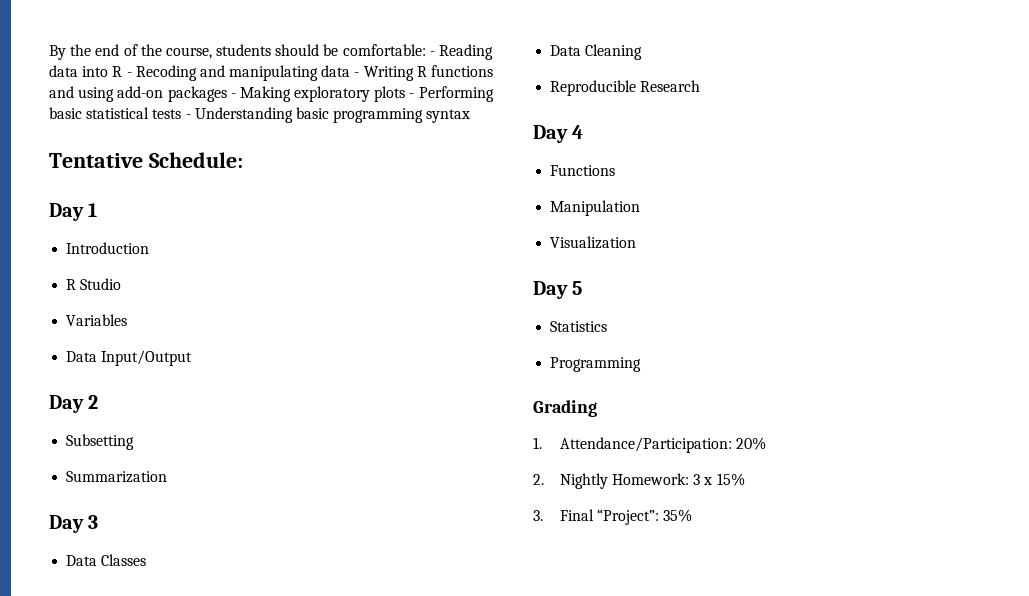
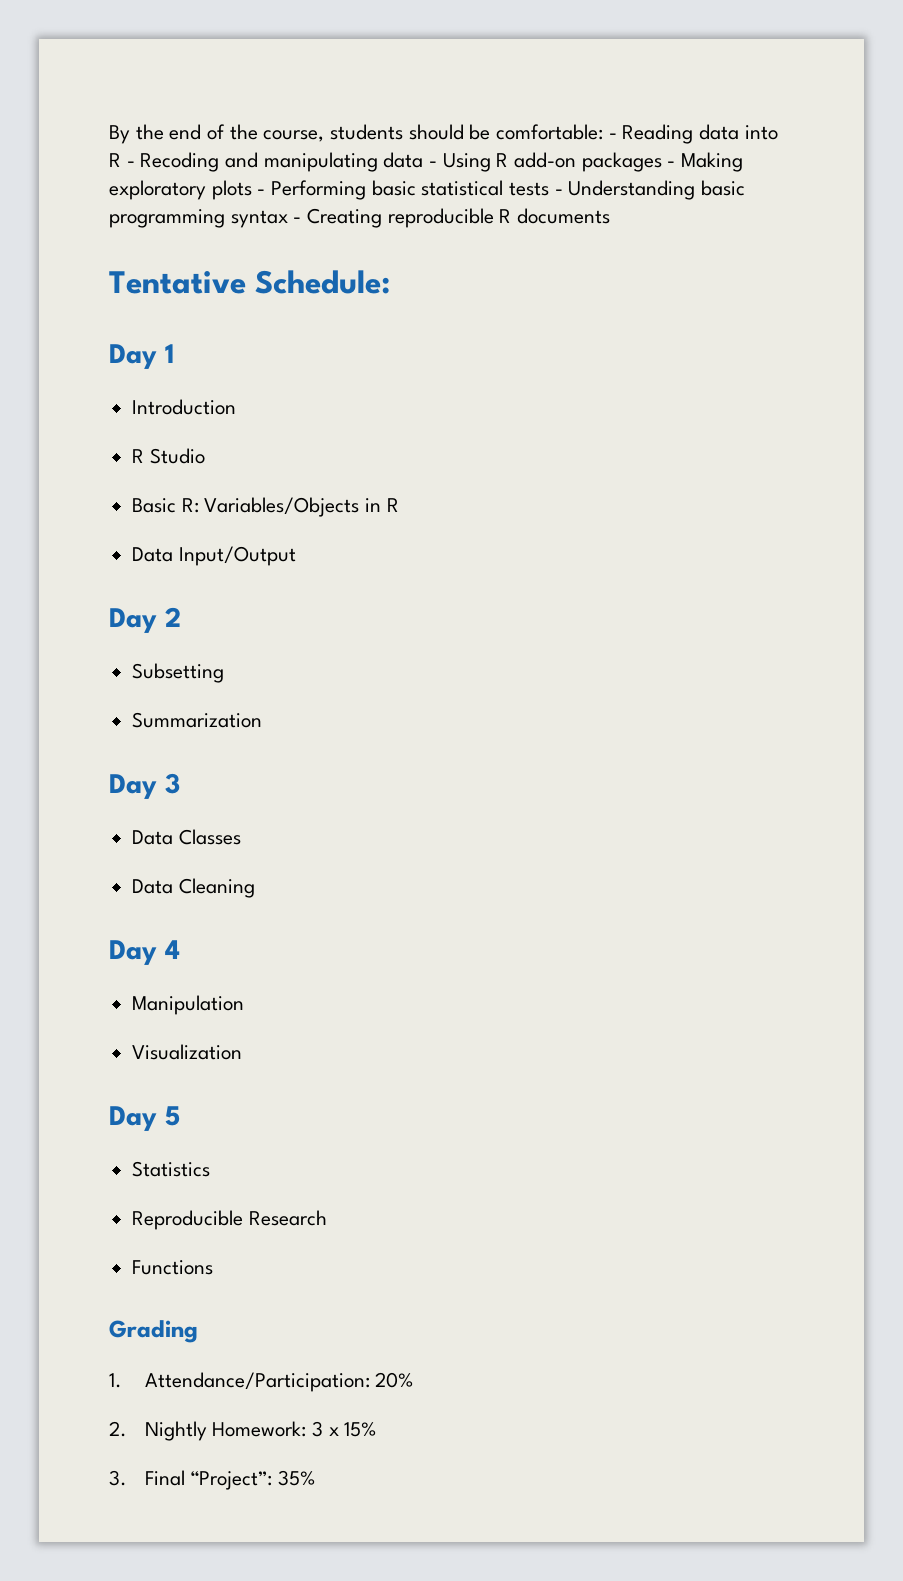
- By the end of the course, students should be comfortable: - Reading data into R - Recoding and manipulating data - Writing R functions and using add-on packages - Making exploratory plots - Performing basic statistical tests - Understanding basic programming syntax
+ By the end of the course, students should be comfortable: - Reading data into R - Recoding and manipulating data - Using R add-on packages - Making exploratory plots - Performing basic statistical tests - Understanding basic programming syntax - Creating reproducible R documents
- Variables
+ Basic R: Variables/Objects in R
- Reproducible Research
- Functions
- Programming
+ Reproducible Research
+ Functions

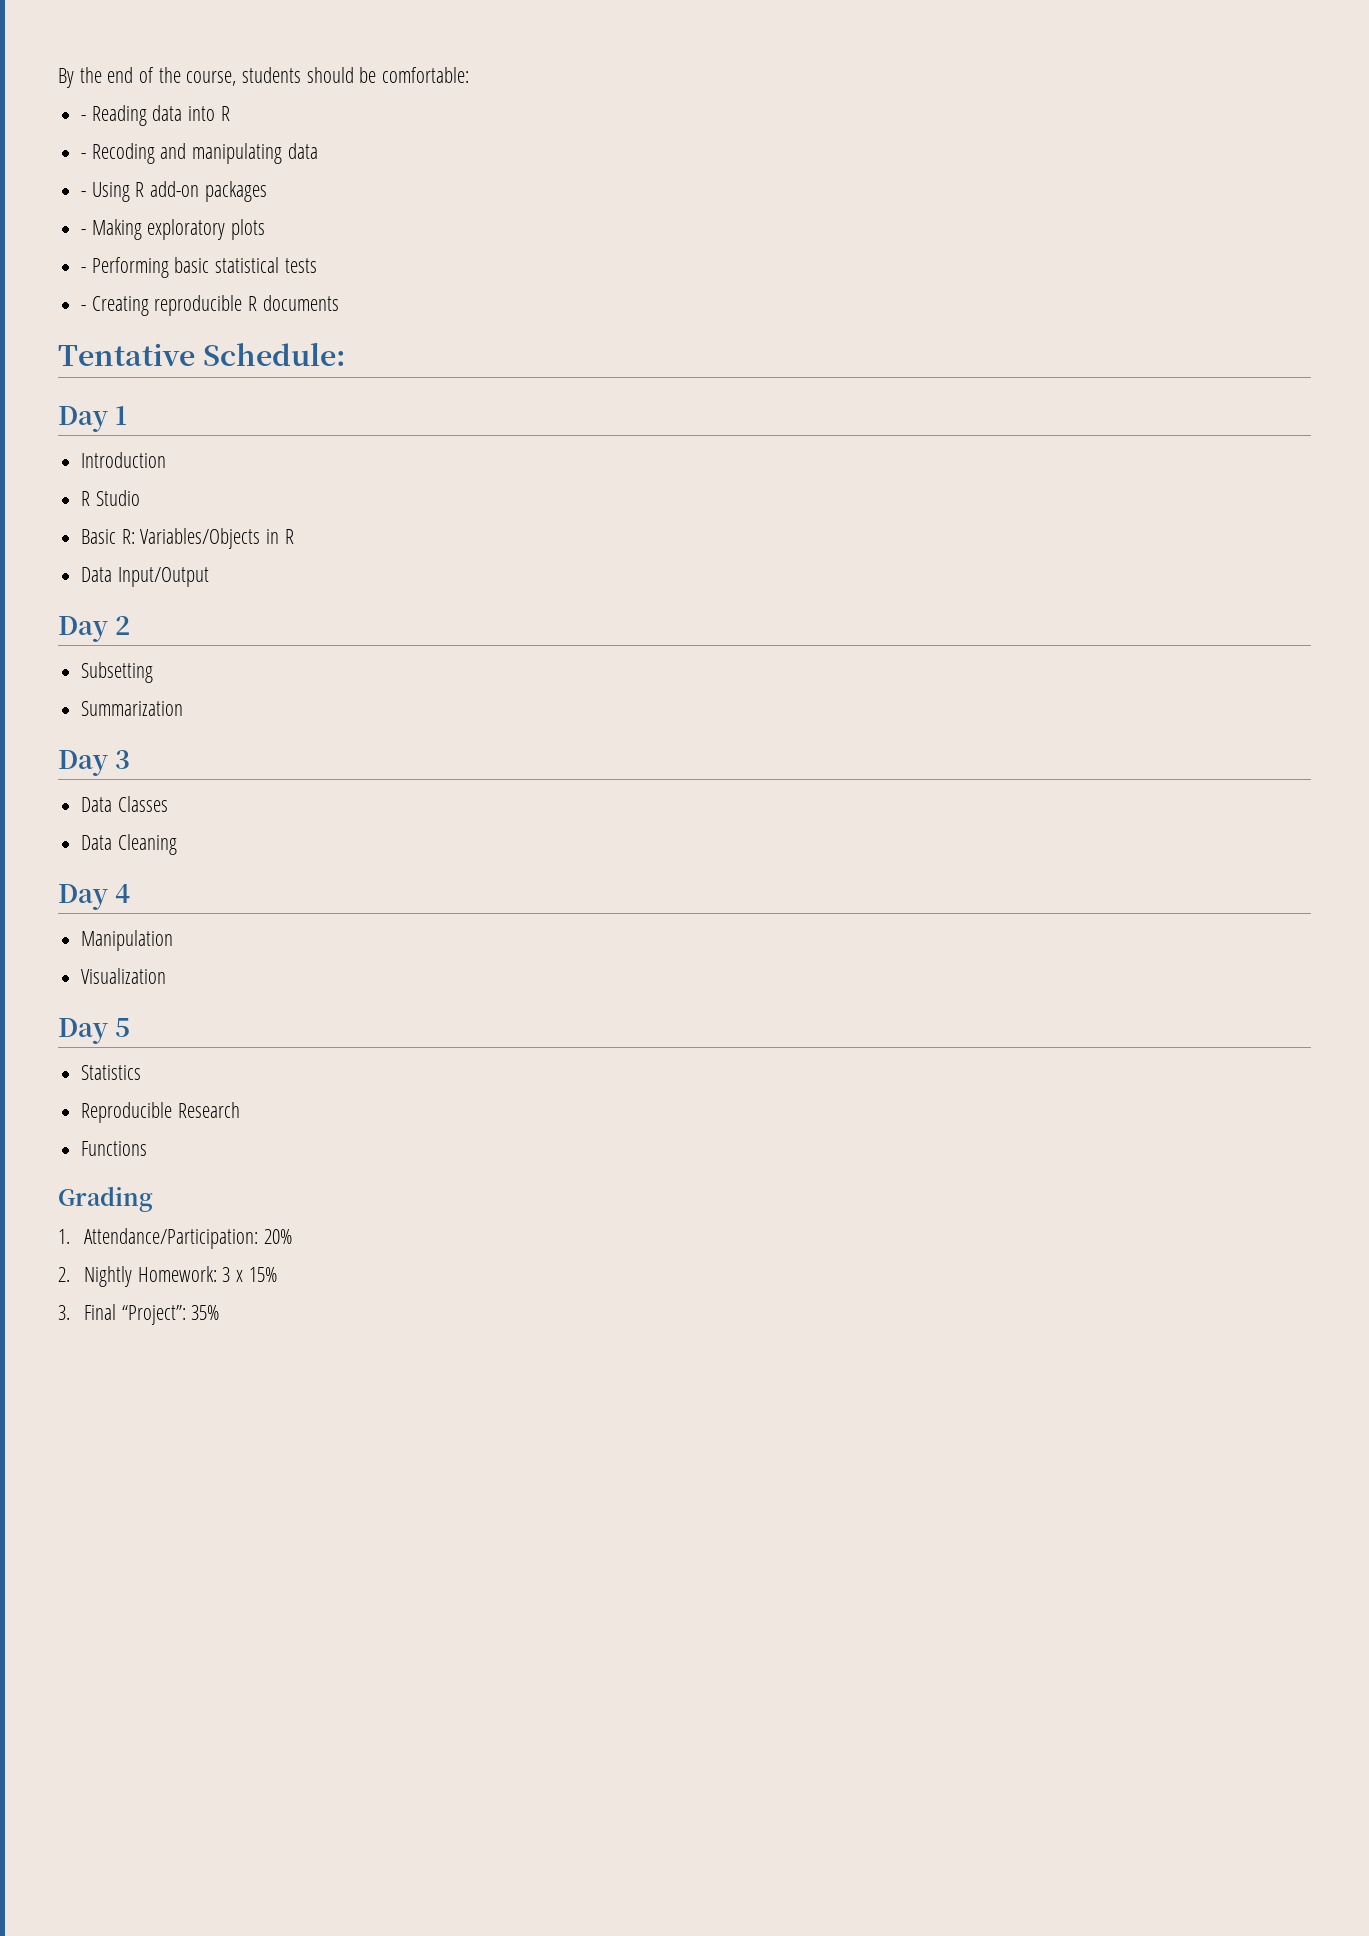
- By the end of the course, students should be comfortable: - Reading data into R - Recoding and manipulating data - Using R add-on packages - Making exploratory plots - Performing basic statistical tests - Understanding basic programming syntax - Creating reproducible R documents
+ By the end of the course, students should be comfortable:
+ - Reading data into R
+ - Recoding and manipulating data
+ - Using R add-on packages
+ - Making exploratory plots
+ - Performing basic statistical tests
+ - Creating reproducible R documents

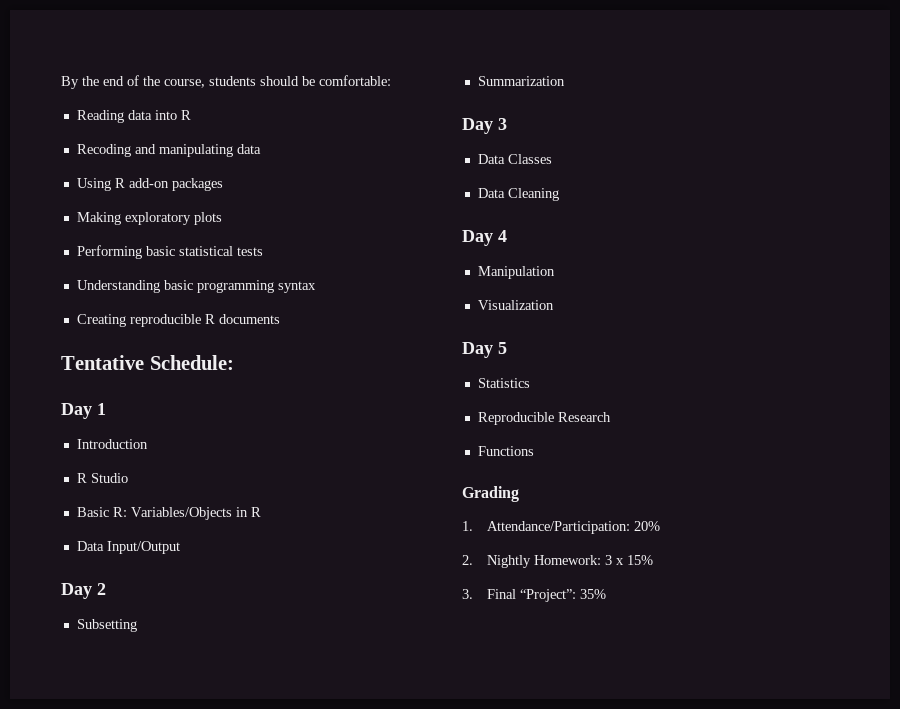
- - Reading data into R
+ Reading data into R
- - Recoding and manipulating data
+ Recoding and manipulating data
- - Using R add-on packages
+ Using R add-on packages
- - Making exploratory plots
+ Making exploratory plots
- - Performing basic statistical tests
+ Performing basic statistical tests
- - Creating reproducible R documents
+ Understanding basic programming syntax
+ Creating reproducible R documents

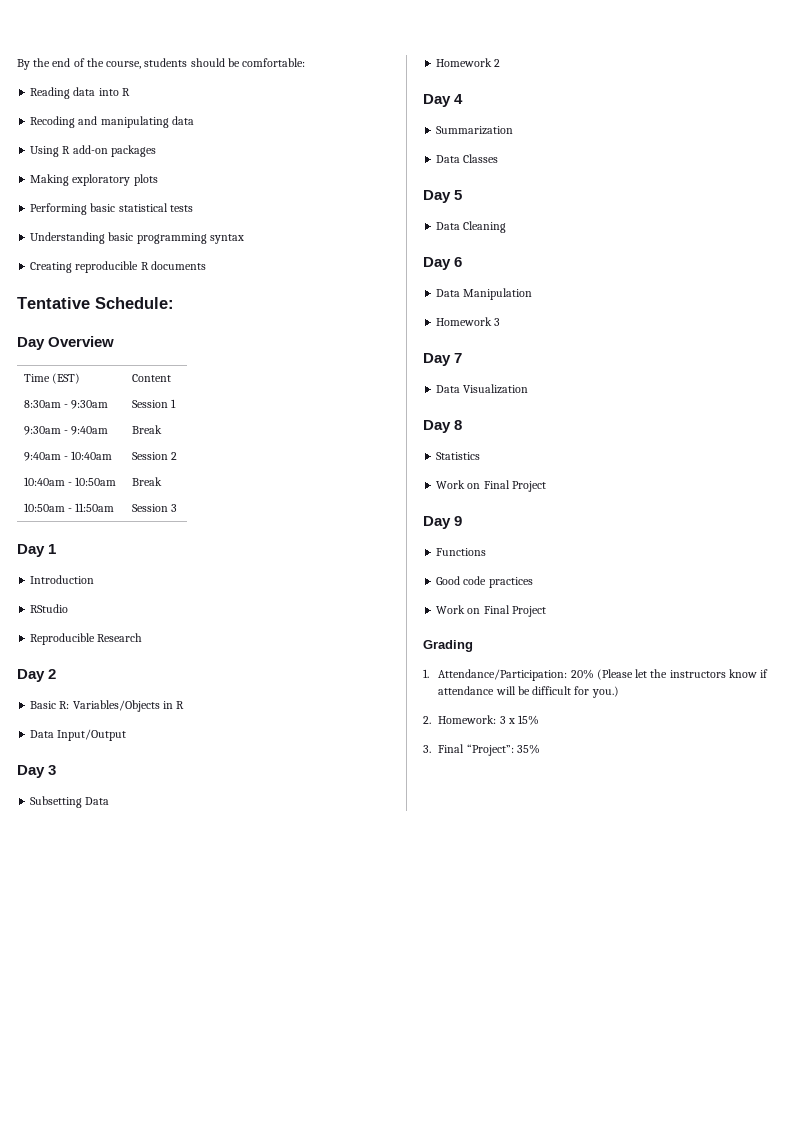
+ Day Overview
+ Time (EST) | Content
+ 8:30am - 9:30am | Session 1
+ 9:30am - 9:40am | Break
+ 9:40am - 10:40am | Session 2
+ 10:40am - 10:50am | Break
+ 10:50am - 11:50am | Session 3
  Day 1
  Introduction
- R Studio
+ RStudio
+ Reproducible Research
+ Day 2
- Day 2
- Subsetting
+ Day 3
+ Subsetting Data
+ Homework 2
+ Day 4
- Day 3
+ Day 5
- Day 4
- Manipulation
+ Day 6
+ Data Manipulation
- Visualization
+ Homework 3
+ Day 7
+ Data Visualization
- Day 5
+ Day 8
  Statistics
- Reproducible Research
+ Work on Final Project
+ Day 9
  Functions
+ Good code practices
+ Work on Final Project
  Grading
- 1. Attendance/Participation: 20%
+ 1. Attendance/Participation: 20% (Please let the instructors know if attendance will be difficult for you.)
- 2. Nightly Homework: 3 x 15%
+ 2. Homework: 3 x 15%

